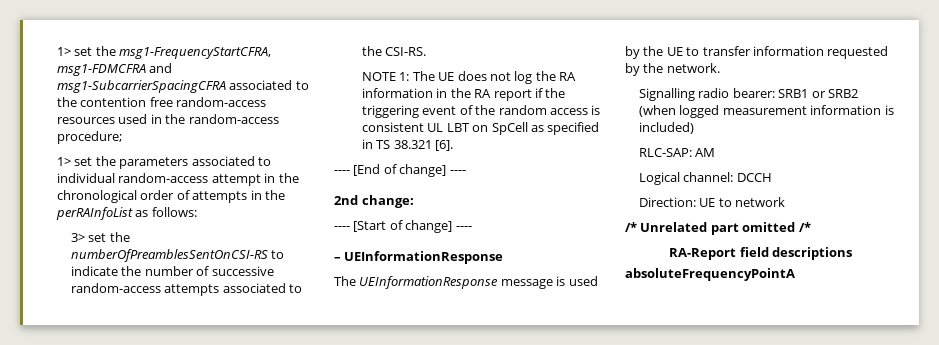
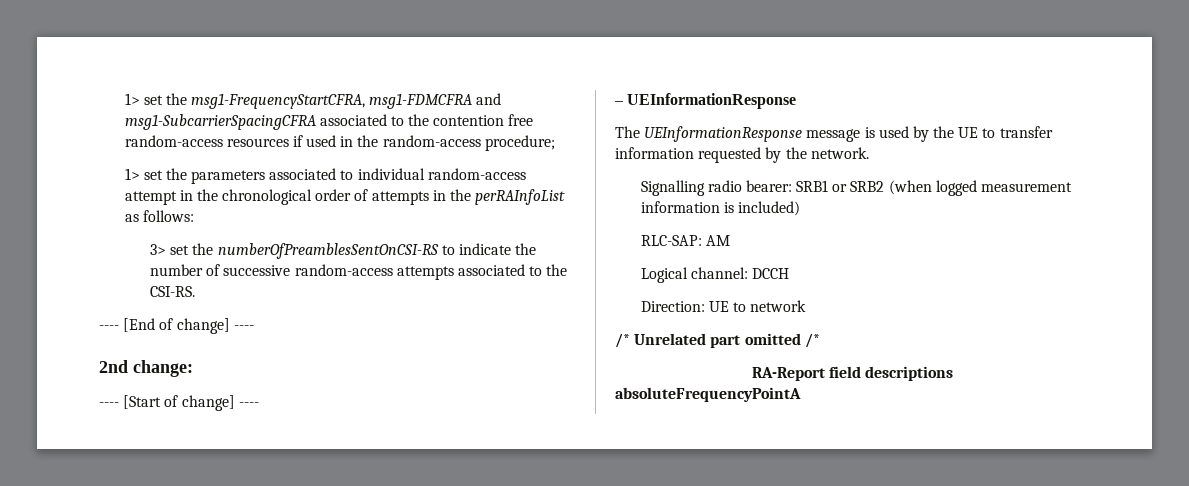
- 1> set the msg1-FrequencyStartCFRA, msg1-FDMCFRA and msg1-SubcarrierSpacingCFRA associated to the contention free random-access resources used in the random-access procedure;
+ 1> set the msg1-FrequencyStartCFRA, msg1-FDMCFRA and msg1-SubcarrierSpacingCFRA associated to the contention free random-access resources if used in the random-access procedure;
- NOTE 1: The UE does not log the RA information in the RA report if the triggering event of the random access is consistent UL LBT on SpCell as specified in TS 38.321 [6].

